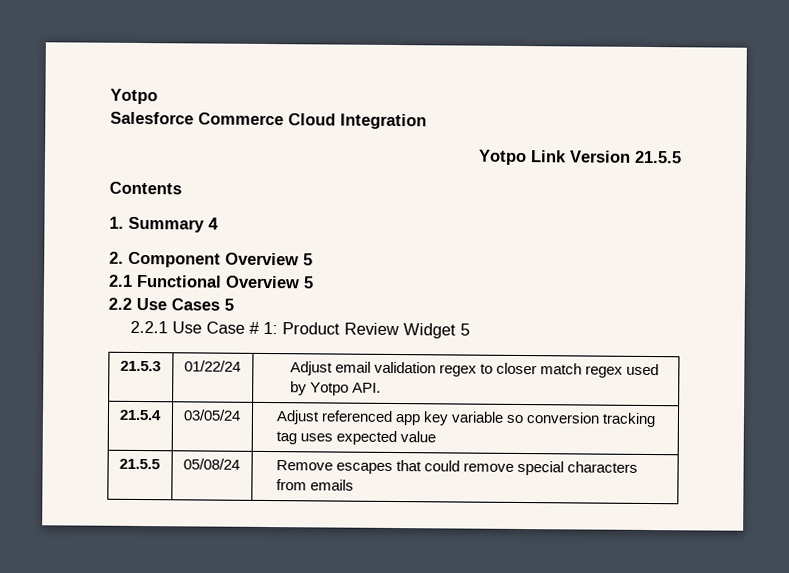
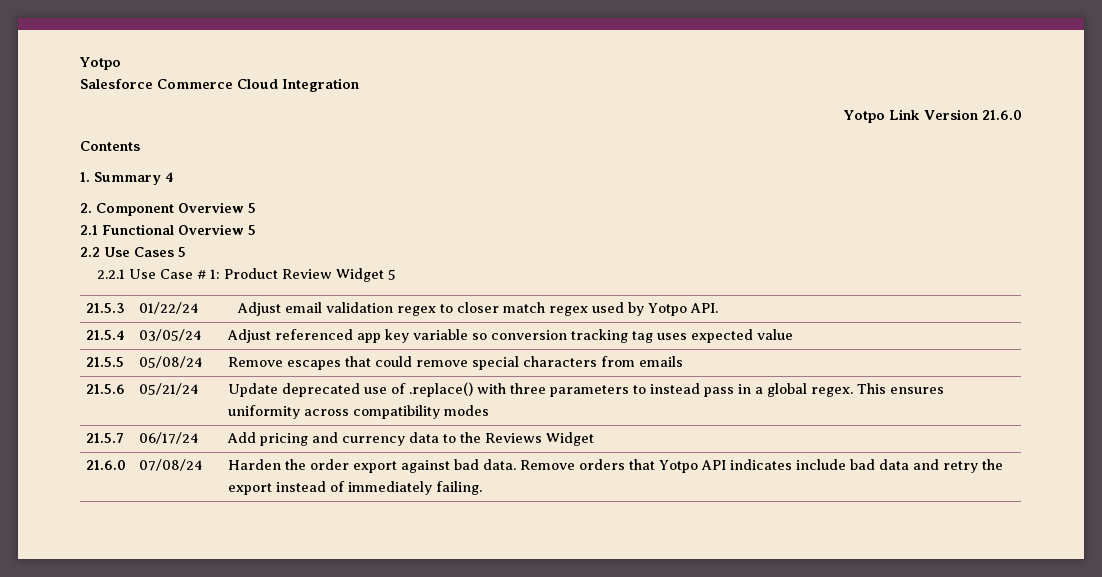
- Yotpo Link Version 21.5.5
+ Yotpo Link Version 21.6.0
+ 21.5.6 | 05/21/24 | Update deprecated use of .replace() with three parameters to instead pass in a global regex. This ensures uniformity across compatibility modes
+ 21.5.7 | 06/17/24 | Add pricing and currency data to the Reviews Widget
+ 21.6.0 | 07/08/24 | Harden the order export against bad data. Remove orders that Yotpo API indicates include bad data and retry the export instead of immediately failing.

